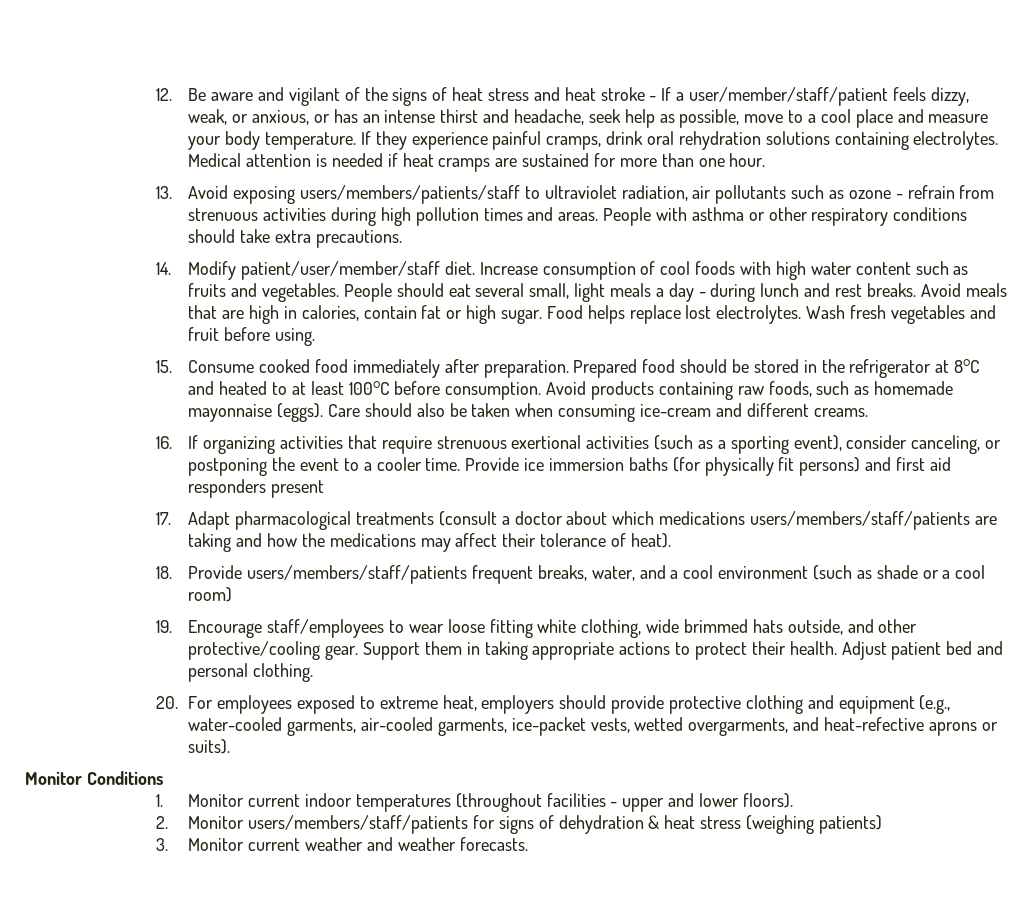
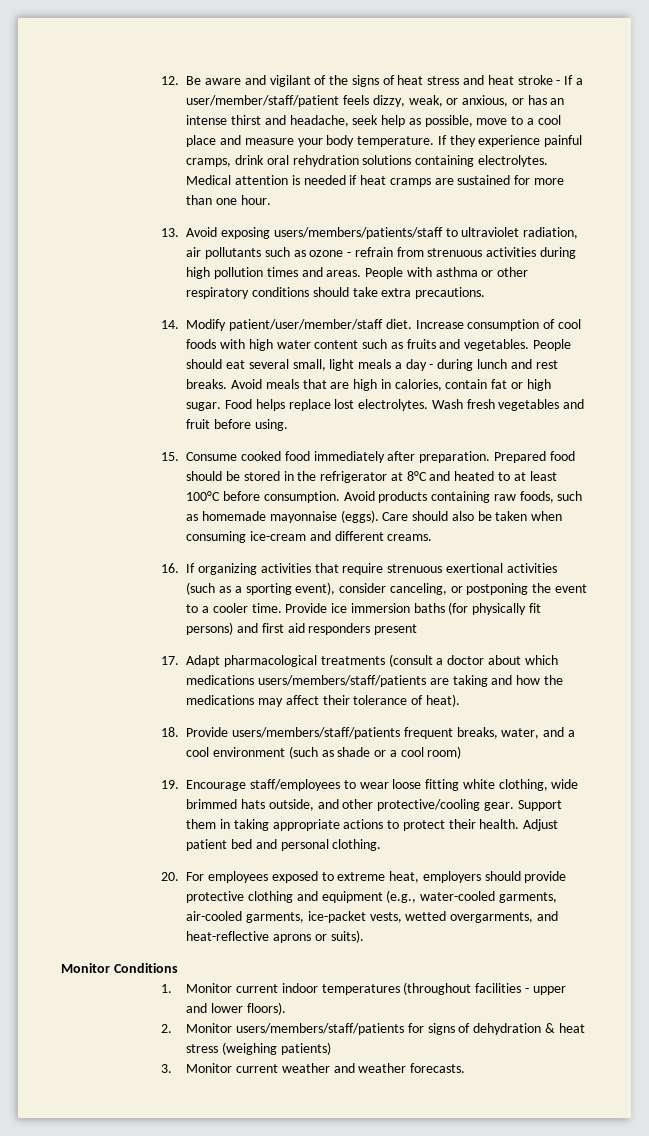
- 20. For employees exposed to extreme heat, employers should provide protective clothing and equipment (e.g., water-cooled garments, air-cooled garments, ice-packet vests, wetted overgarments, and heat-refective aprons or suits).
+ 20. For employees exposed to extreme heat, employers should provide protective clothing and equipment (e.g., water-cooled garments, air-cooled garments, ice-packet vests, wetted overgarments, and heat-reflective aprons or suits).

